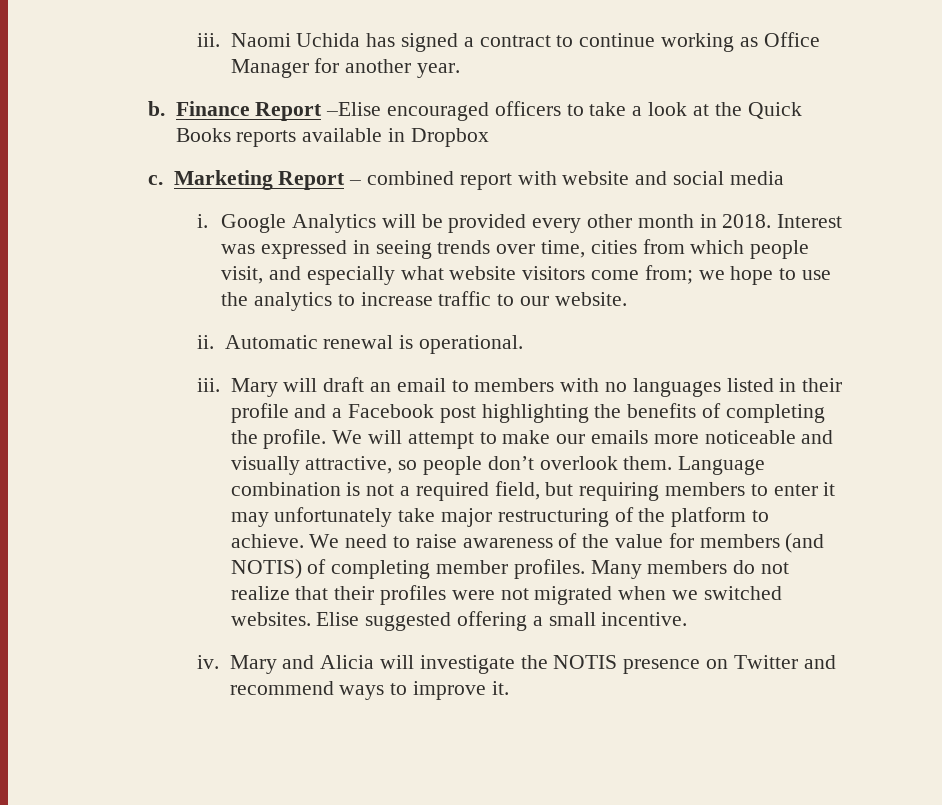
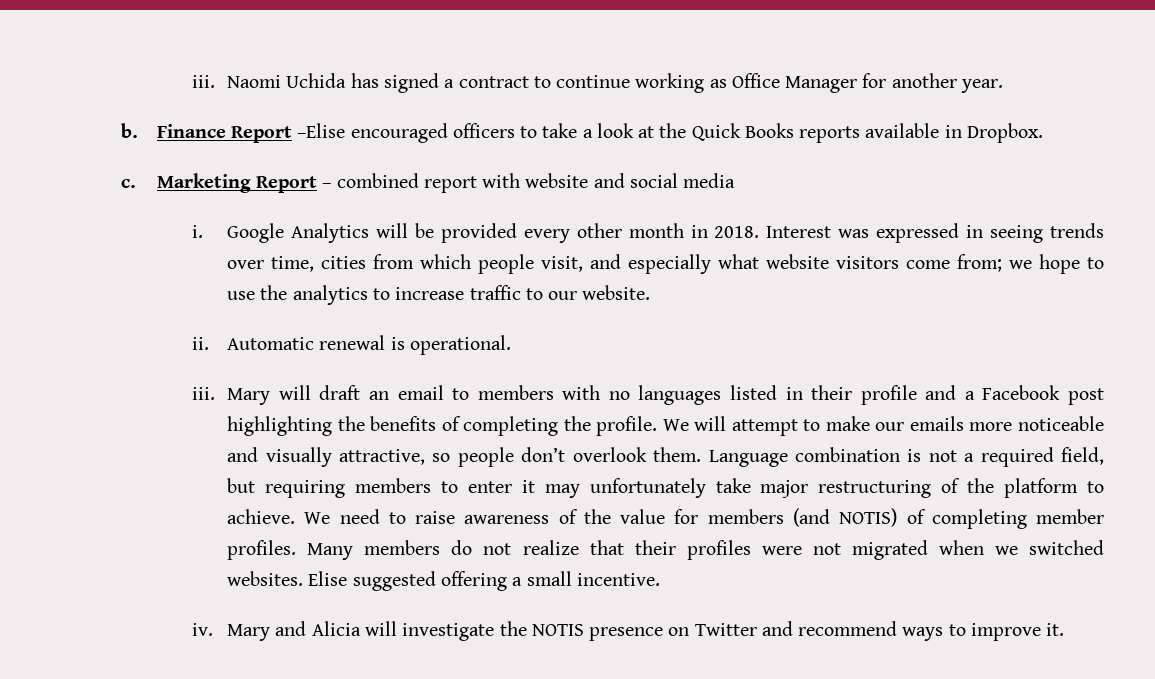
- Finance Report –Elise encouraged officers to take a look at the Quick Books reports available in Dropbox
+ Finance Report –Elise encouraged officers to take a look at the Quick Books reports available in Dropbox.

